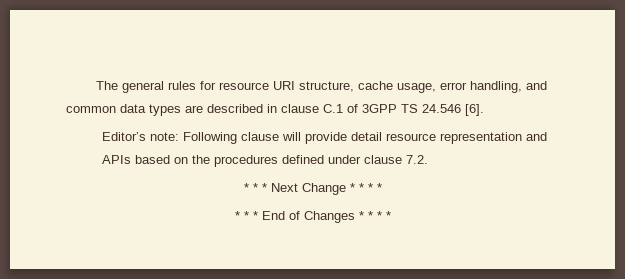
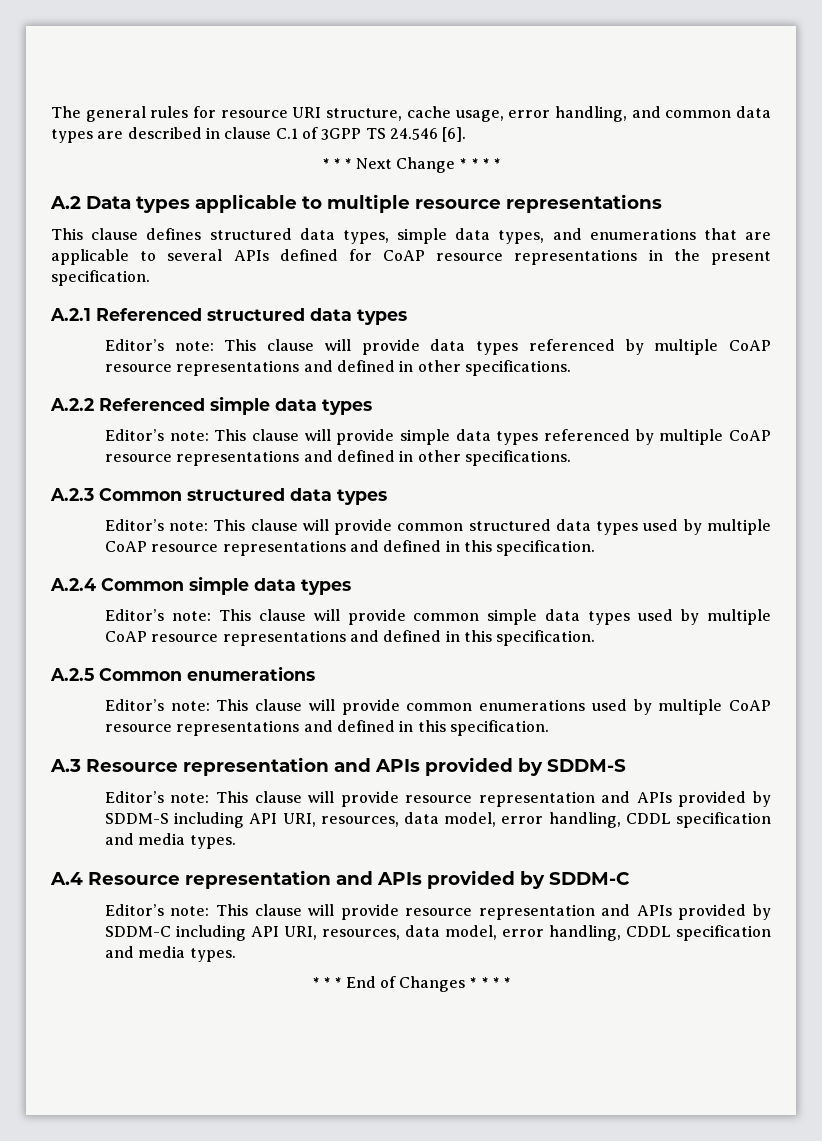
- Editor’s note: Following clause will provide detail resource representation and APIs based on the procedures defined under clause 7.2.
+ A.2 Data types applicable to multiple resource representations
+ This clause defines structured data types, simple data types, and enumerations that are applicable to several APIs defined for CoAP resource representations in the present specification.
+ A.2.1 Referenced structured data types
+ Editor’s note: This clause will provide data types referenced by multiple CoAP resource representations and defined in other specifications.
+ A.2.2 Referenced simple data types
+ Editor’s note: This clause will provide simple data types referenced by multiple CoAP resource representations and defined in other specifications.
+ A.2.3 Common structured data types
+ Editor’s note: This clause will provide common structured data types used by multiple CoAP resource representations and defined in this specification.
+ A.2.4 Common simple data types
+ Editor’s note: This clause will provide common simple data types used by multiple CoAP resource representations and defined in this specification.
+ A.2.5 Common enumerations
+ Editor’s note: This clause will provide common enumerations used by multiple CoAP resource representations and defined in this specification.
+ A.3 Resource representation and APIs provided by SDDM-S
+ Editor’s note: This clause will provide resource representation and APIs provided by SDDM-S including API URI, resources, data model, error handling, CDDL specification and media types.
+ A.4 Resource representation and APIs provided by SDDM-C
+ Editor’s note: This clause will provide resource representation and APIs provided by SDDM-C including API URI, resources, data model, error handling, CDDL specification and media types.

